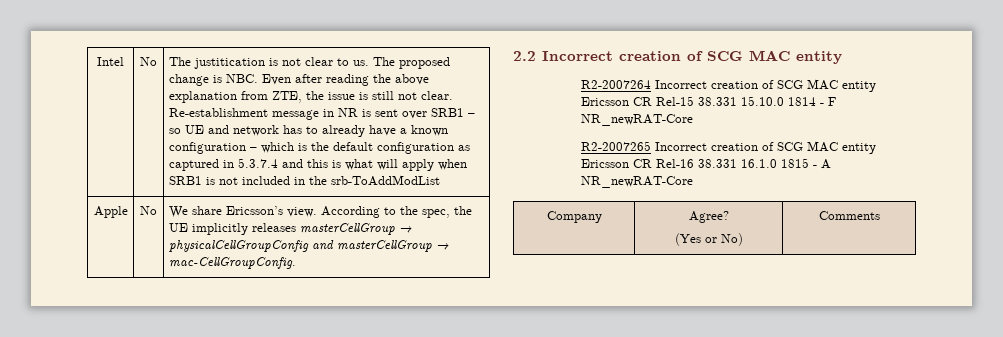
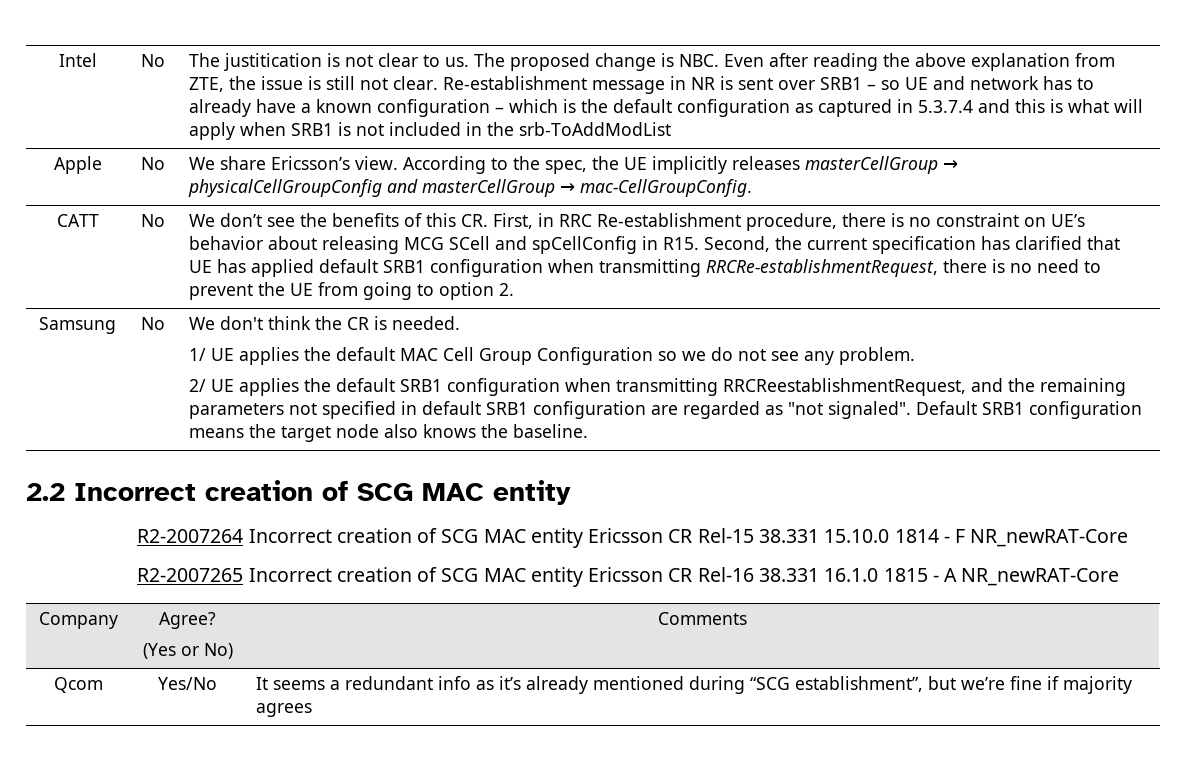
+ CATT | No | We don’t see the benefits of this CR. First, in RRC Re-establishment procedure, there is no constraint on UE’s behavior about releasing MCG SCell and spCellConfig in R15. Second, the current specification has clarified that UE has applied default SRB1 configuration when transmitting RRCRe-establishmentRequest, there is no need to prevent the UE from going to option 2.
+ Samsung | No | We don't think the CR is needed.
+ 1/ UE applies the default MAC Cell Group Configuration so we do not see any problem.
+ 2/ UE applies the default SRB1 configuration when transmitting RRCReestablishmentRequest, and the remaining parameters not specified in default SRB1 configuration are regarded as "not signaled". Default SRB1 configuration means the target node also knows the baseline.
+ Qcom | Yes/No | It seems a redundant info as it’s already mentioned during “SCG establishment”, but we’re fine if majority agrees

